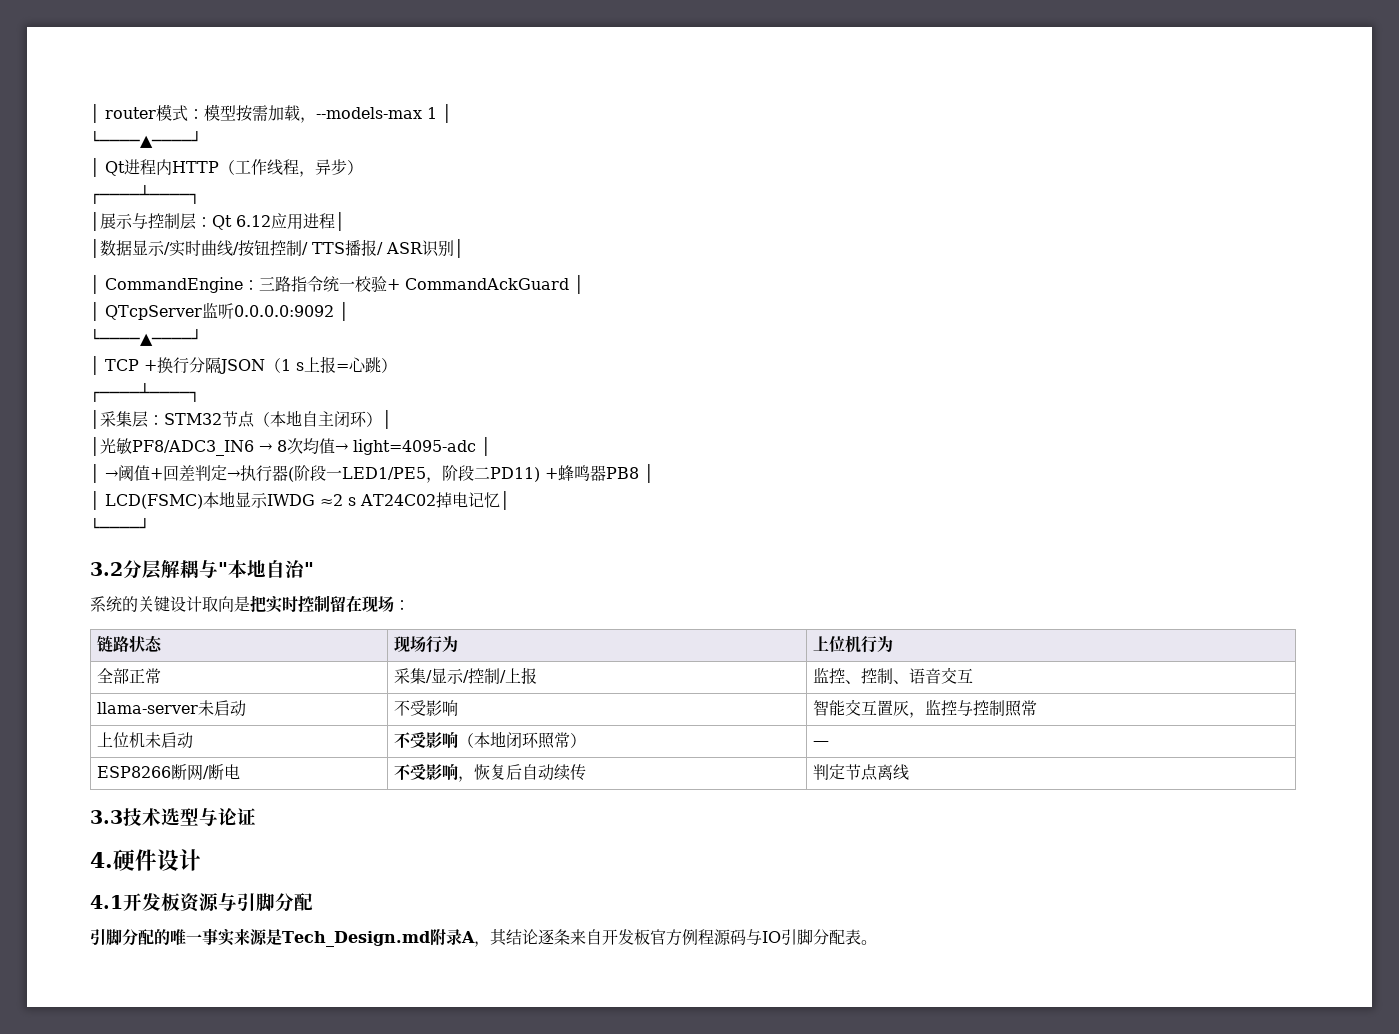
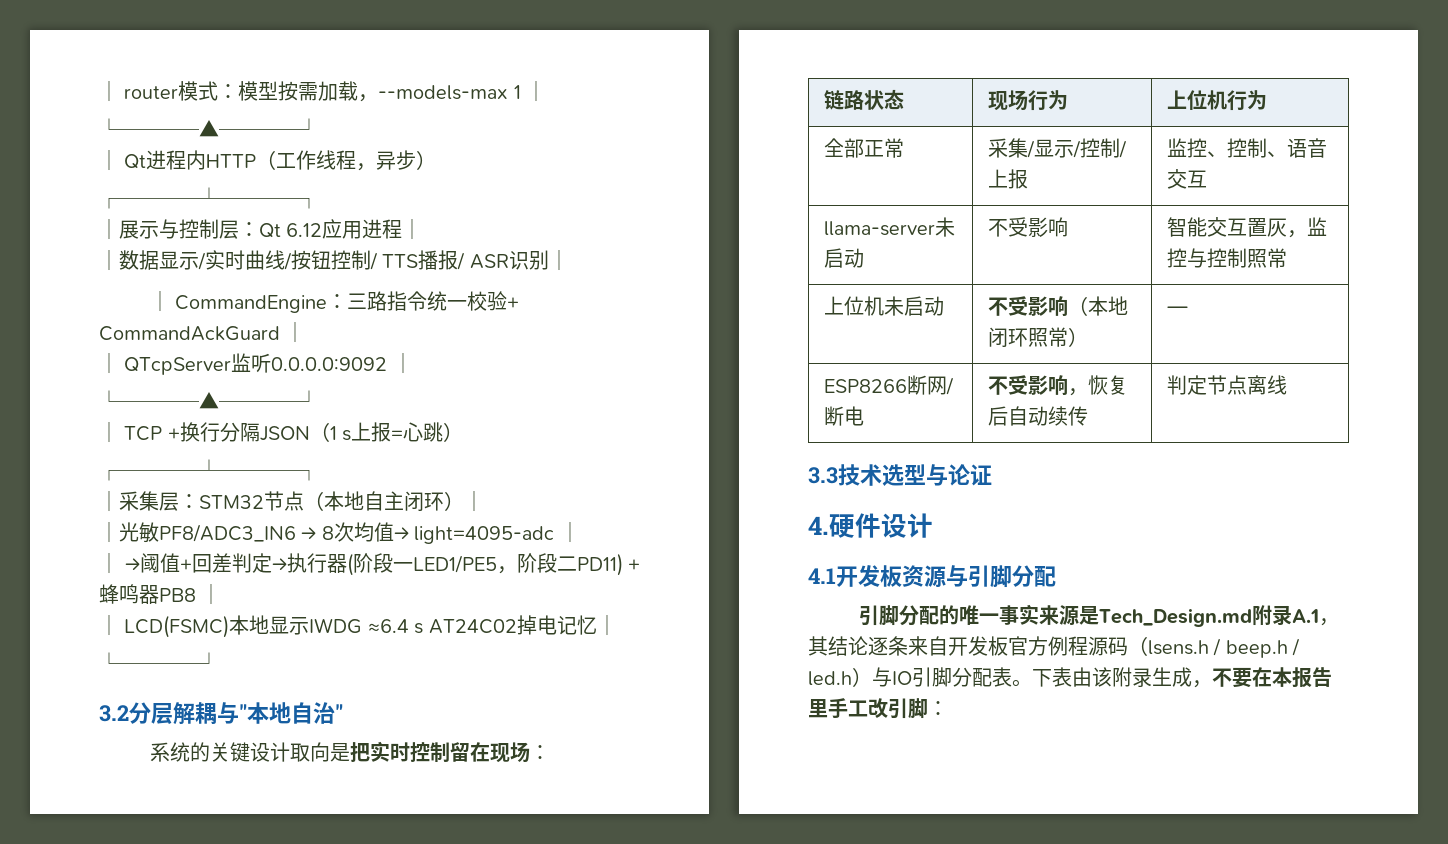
- │ LCD(FSMC)本地显示IWDG ≈2 s AT24C02掉电记忆│
+ │ LCD(FSMC)本地显示IWDG ≈6.4 s AT24C02掉电记忆│
- 引脚分配的唯一事实来源是Tech_Design.md附录A，其结论逐条来自开发板官方例程源码与IO引脚分配表。
+ 引脚分配的唯一事实来源是Tech_Design.md附录A.1，其结论逐条来自开发板官方例程源码（lsens.h / beep.h / led.h）与IO引脚分配表。
+ 下表由该附录生成，不要在本报告里手工改引脚：

